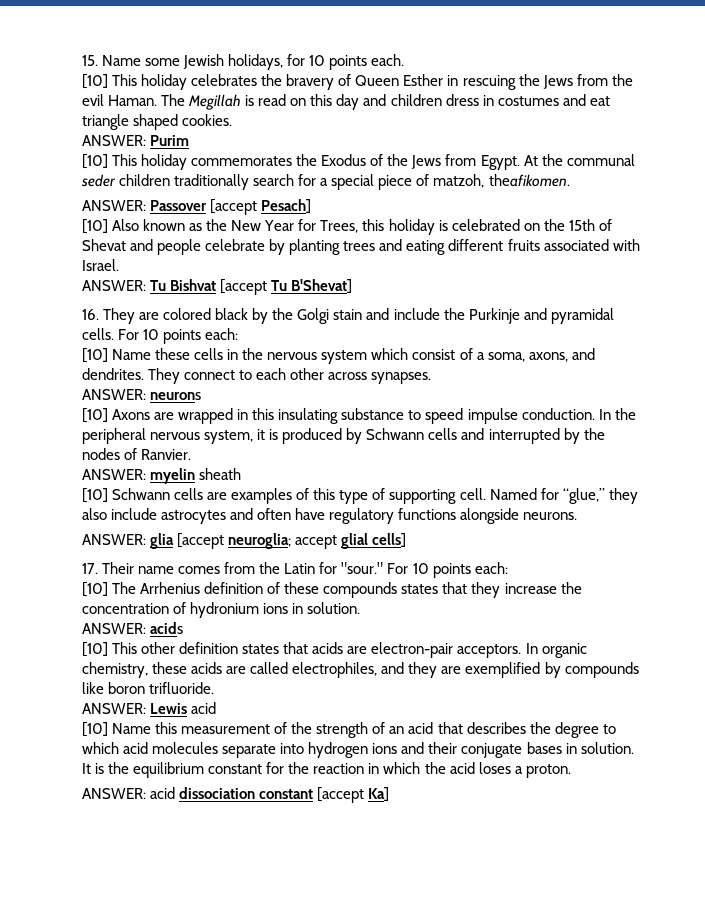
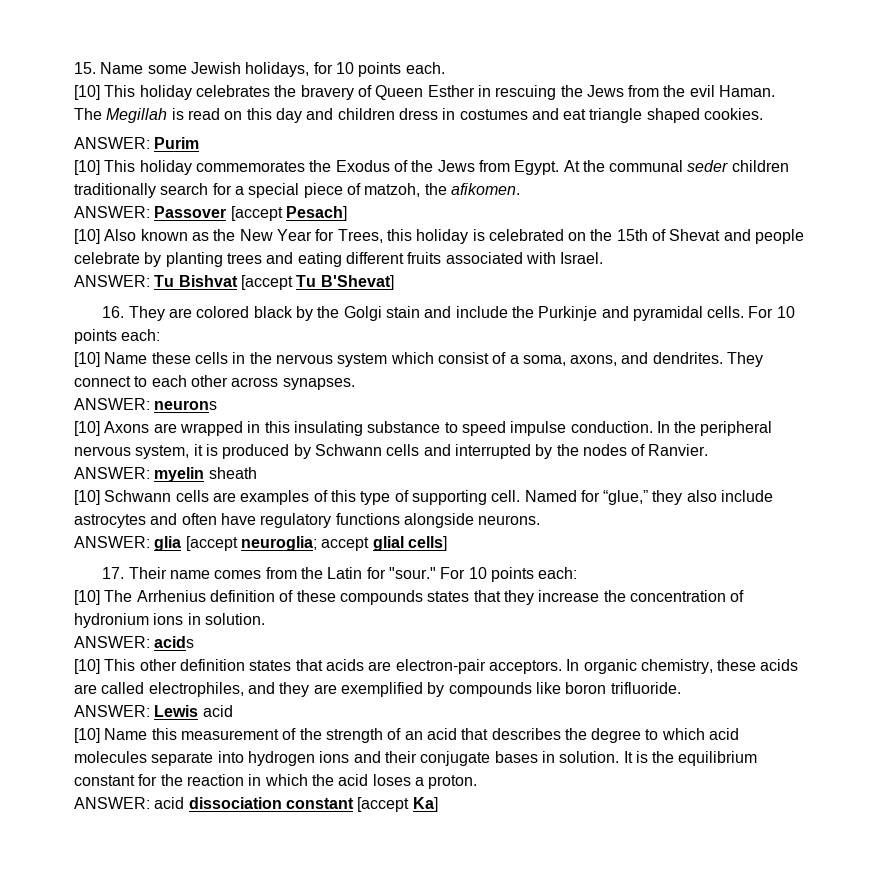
- At the communal seder children traditionally search for a special piece of matzoh, theafikomen.
+ At the communal seder children traditionally search for a special piece of matzoh, the afikomen.

